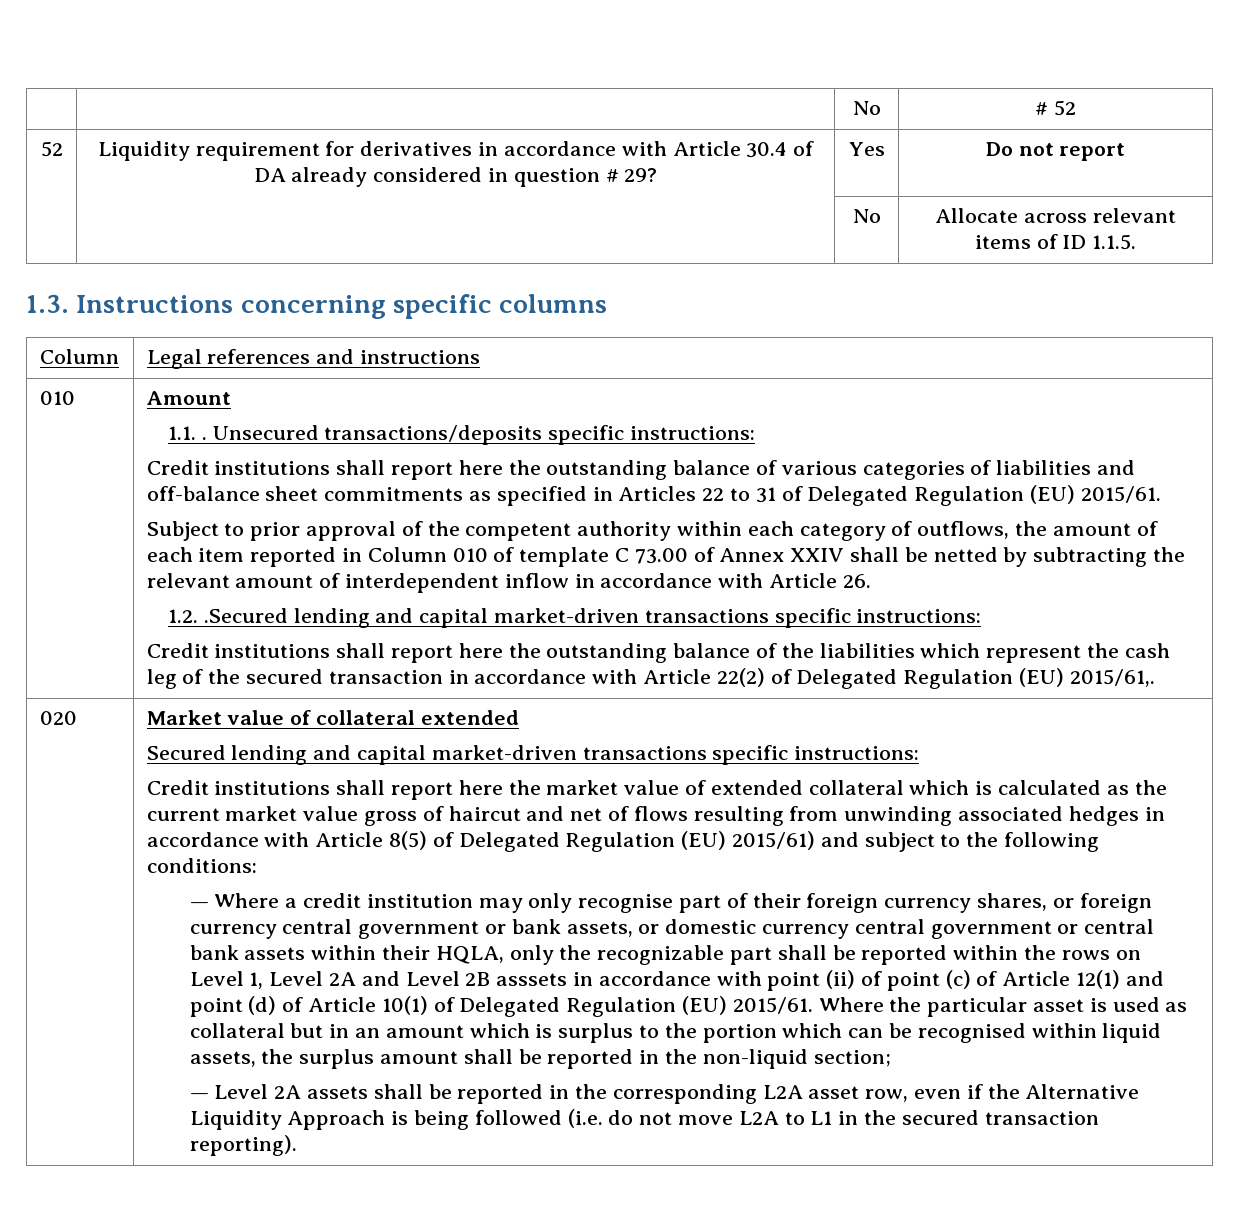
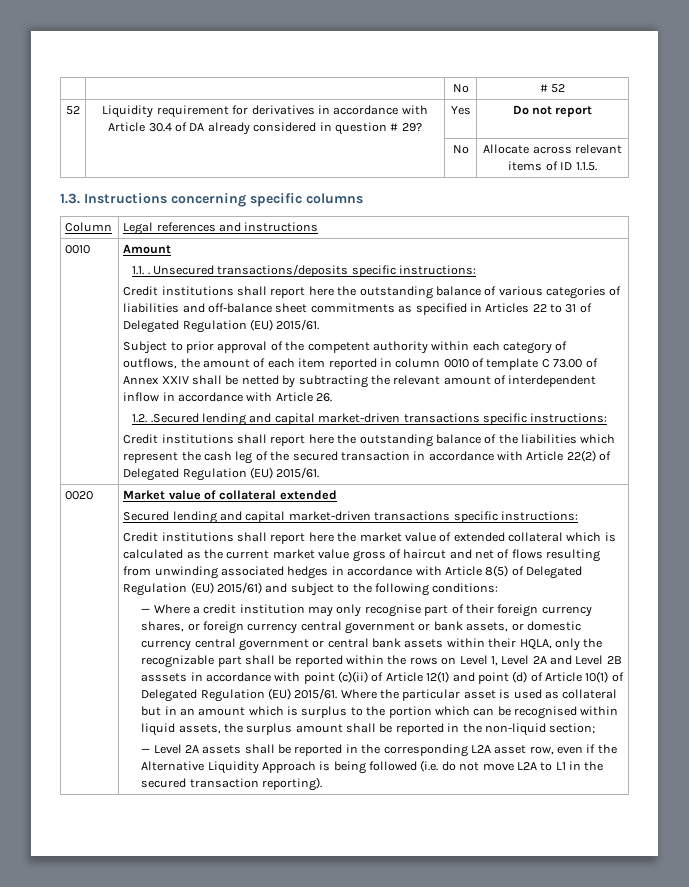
  Column | Legal references and instructions
- 010
+ 0010
- Subject to prior approval of the competent authority within each category of outflows, the amount of each item reported in Column 010 of template C 73.00 of Annex XXIV shall be netted by subtracting the relevant amount of interdependent inflow in accordance with Article 26.
+ Subject to prior approval of the competent authority within each category of outflows, the amount of each item reported in column 0010 of template C 73.00 of Annex XXIV shall be netted by subtracting the relevant amount of interdependent inflow in accordance with Article 26.
- Credit institutions shall report here the outstanding balance of the liabilities which represent the cash leg of the secured transaction in accordance with Article 22(2) of Delegated Regulation (EU) 2015/61,.
- 020
+ Credit institutions shall report here the outstanding balance of the liabilities which represent the cash leg of the secured transaction in accordance with Article 22(2) of Delegated Regulation (EU) 2015/61.
+ 0020
- — Where a credit institution may only recognise part of their foreign currency shares, or foreign currency central government or bank assets, or domestic currency central government or central bank assets within their HQLA, only the recognizable part shall be reported within the rows on Level 1, Level 2A and Level 2B asssets in accordance with point (ii) of point (c) of Article 12(1) and point (d) of Article 10(1) of Delegated Regulation (EU) 2015/61.
+ — Where a credit institution may only recognise part of their foreign currency shares, or foreign currency central government or bank assets, or domestic currency central government or central bank assets within their HQLA, only the recognizable part shall be reported within the rows on Level 1, Level 2A and Level 2B asssets in accordance with point (c)(ii) of Article 12(1) and point (d) of Article 10(1) of Delegated Regulation (EU) 2015/61.

